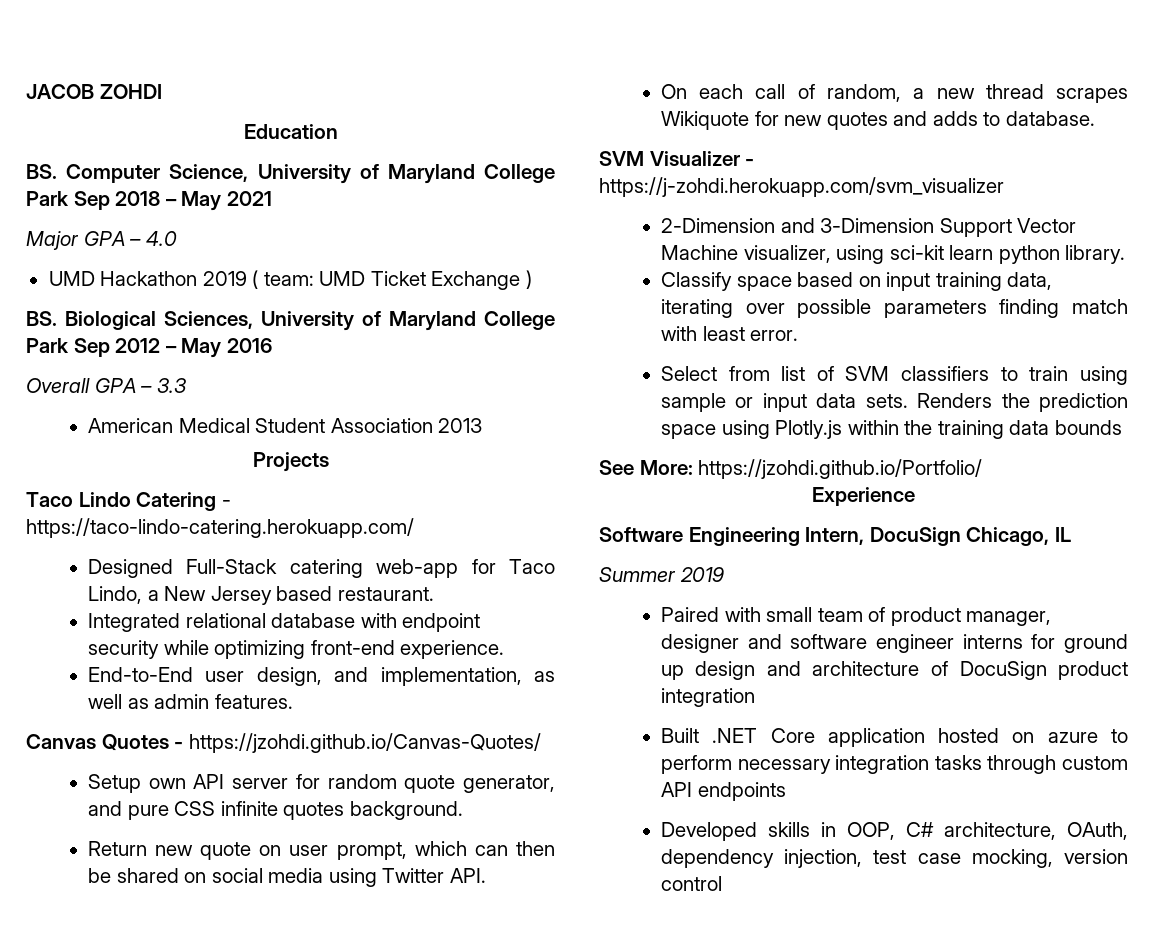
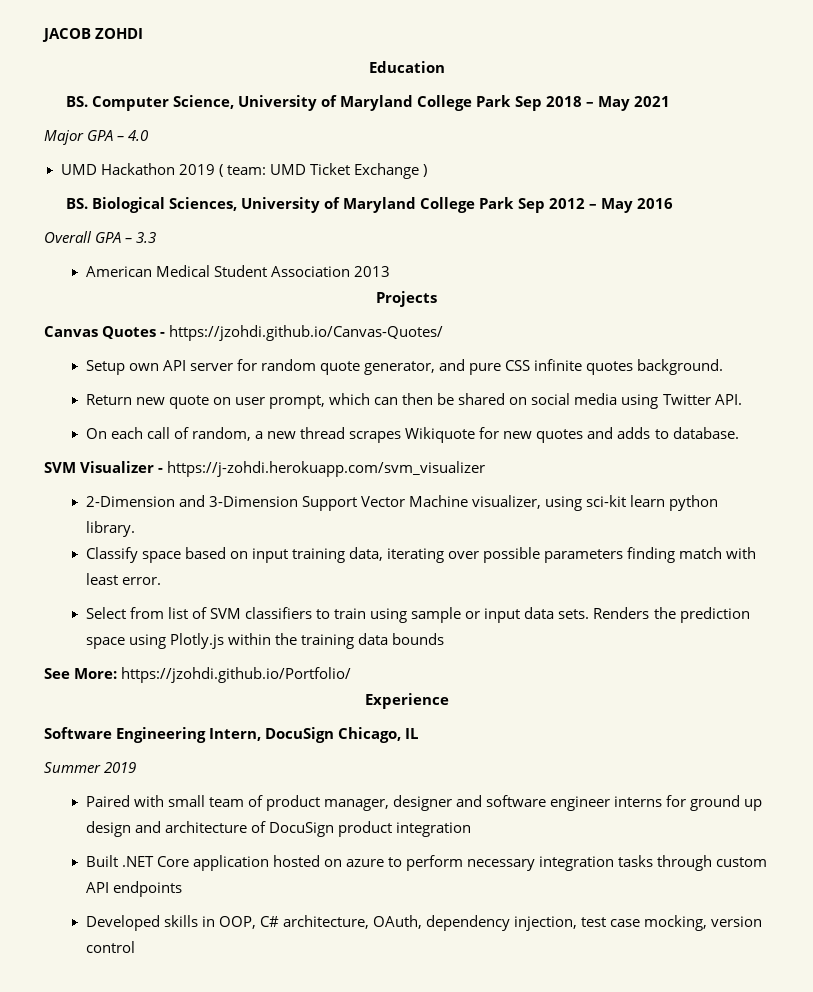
- Taco Lindo Catering - https://taco-lindo-catering.herokuapp.com/
- Designed Full-Stack catering web-app for Taco Lindo, a New Jersey based restaurant.
- Integrated relational database with endpoint security while optimizing front-end experience.
- End-to-End user design, and implementation, as well as admin features.

